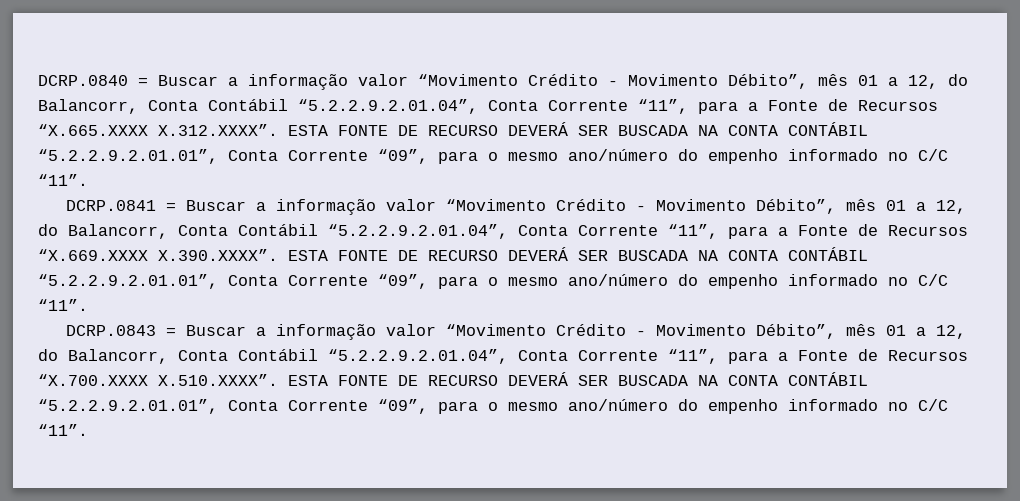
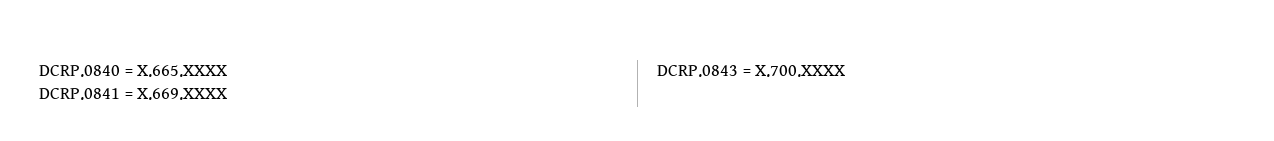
- DCRP.0840 = Buscar a informação valor “Movimento Crédito - Movimento Débito”, mês 01 a 12, do Balancorr, Conta Contábil “5.2.2.9.2.01.04”, Conta Corrente “11”, para a Fonte de Recursos “X.665.XXXX X.312.XXXX”. ESTA FONTE DE RECURSO DEVERÁ SER BUSCADA NA CONTA CONTÁBIL “5.2.2.9.2.01.01”, Conta Corrente “09”, para o mesmo ano/número do empenho informado no C/C “11”.
- DCRP.0841 = Buscar a informação valor “Movimento Crédito - Movimento Débito”, mês 01 a 12, do Balancorr, Conta Contábil “5.2.2.9.2.01.04”, Conta Corrente “11”, para a Fonte de Recursos “X.669.XXXX X.390.XXXX”. ESTA FONTE DE RECURSO DEVERÁ SER BUSCADA NA CONTA CONTÁBIL “5.2.2.9.2.01.01”, Conta Corrente “09”, para o mesmo ano/número do empenho informado no C/C “11”.
- DCRP.0843 = Buscar a informação valor “Movimento Crédito - Movimento Débito”, mês 01 a 12, do Balancorr, Conta Contábil “5.2.2.9.2.01.04”, Conta Corrente “11”, para a Fonte de Recursos “X.700.XXXX X.510.XXXX”. ESTA FONTE DE RECURSO DEVERÁ SER BUSCADA NA CONTA CONTÁBIL “5.2.2.9.2.01.01”, Conta Corrente “09”, para o mesmo ano/número do empenho informado no C/C “11”.
+ DCRP.0840 = X.665.XXXX
+ DCRP.0841 = X.669.XXXX
+ DCRP.0843 = X.700.XXXX

